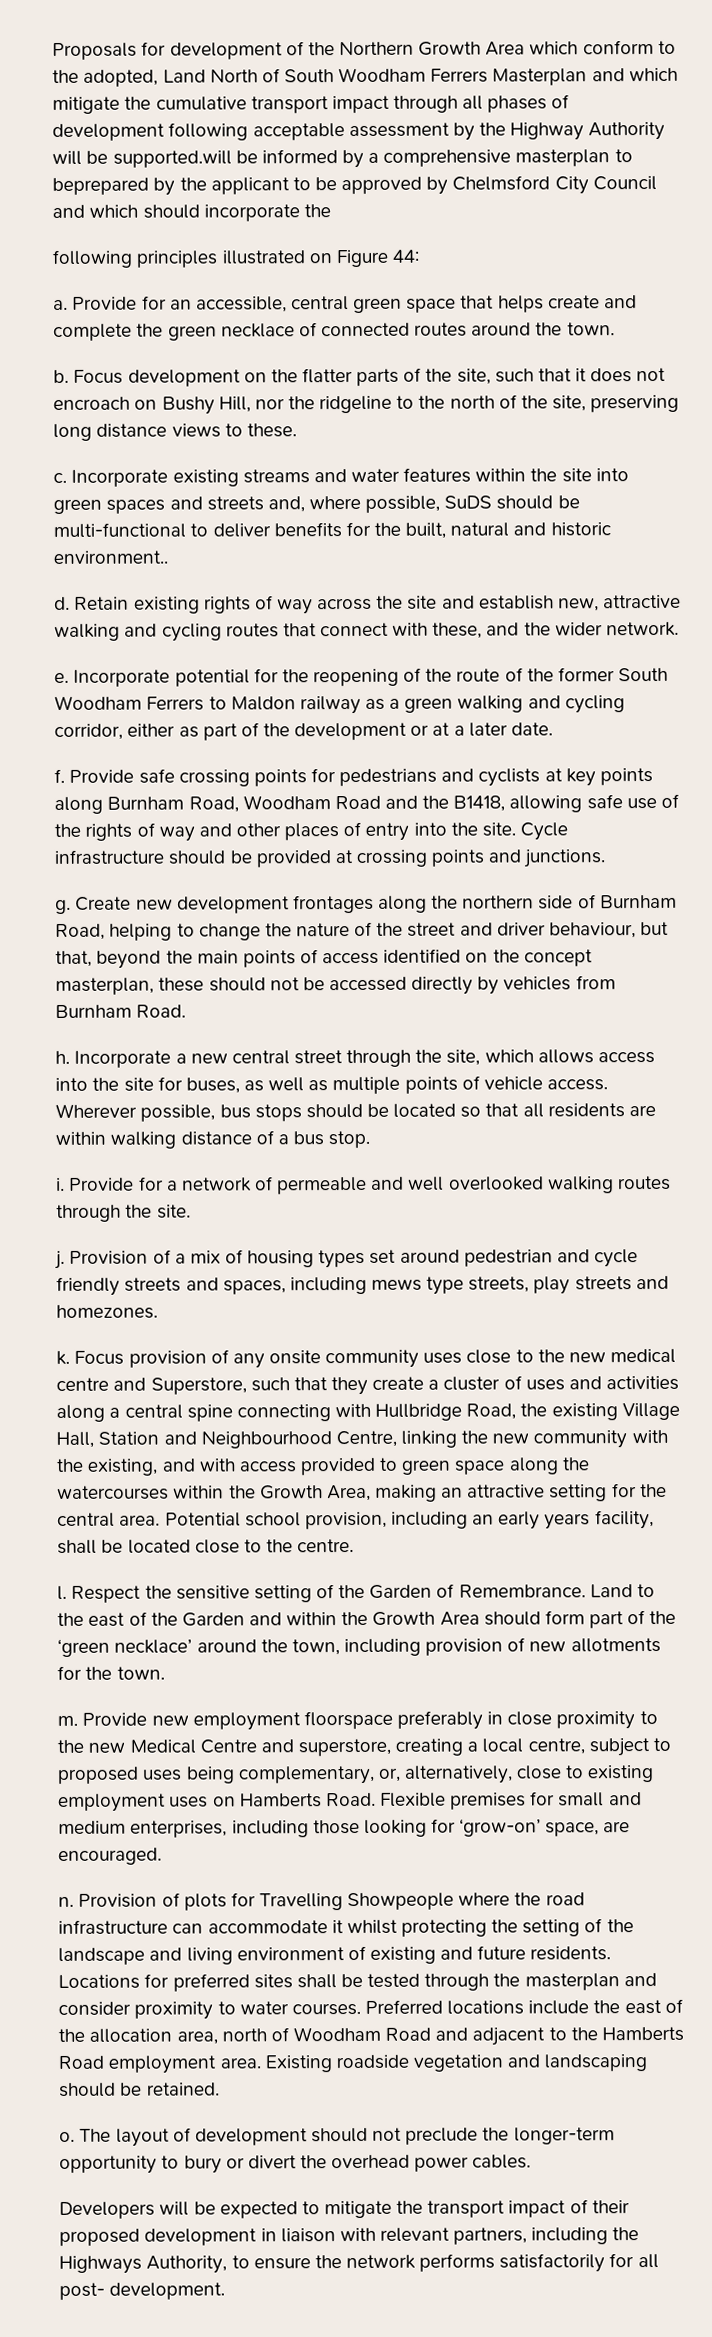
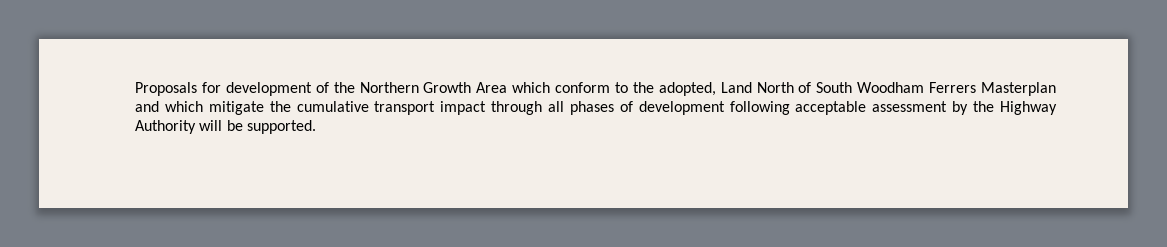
- Proposals for development of the Northern Growth Area which conform to the adopted, Land North of South Woodham Ferrers Masterplan and which mitigate the cumulative transport impact through all phases of development following acceptable assessment by the Highway Authority will be supported.will be informed by a comprehensive masterplan to beprepared by the applicant to be approved by Chelmsford City Council and which should incorporate the
- following principles illustrated on Figure 44:
- a. Provide for an accessible, central green space that helps create and complete the green necklace of connected routes around the town.
- b. Focus development on the flatter parts of the site, such that it does not encroach on Bushy Hill, nor the ridgeline to the north of the site, preserving long distance views to these.
- c. Incorporate existing streams and water features within the site into green spaces and streets and, where possible, SuDS should be multi-functional to deliver benefits for the built, natural and historic environment..
- d. Retain existing rights of way across the site and establish new, attractive walking and cycling routes that connect with these, and the wider network.
- e. Incorporate potential for the reopening of the route of the former South Woodham Ferrers to Maldon railway as a green walking and cycling corridor, either as part of the development or at a later date.
- f. Provide safe crossing points for pedestrians and cyclists at key points along Burnham Road, Woodham Road and the B1418, allowing safe use of the rights of way and other places of entry into the site. Cycle infrastructure should be provided at crossing points and junctions.
- g. Create new development frontages along the northern side of Burnham Road, helping to change the nature of the street and driver behaviour, but that, beyond the main points of access identified on the concept masterplan, these should not be accessed directly by vehicles from Burnham Road.
- h. Incorporate a new central street through the site, which allows access into the site for buses, as well as multiple points of vehicle access. Wherever possible, bus stops should be located so that all residents are within walking distance of a bus stop.
- i. Provide for a network of permeable and well overlooked walking routes through the site.
- j. Provision of a mix of housing types set around pedestrian and cycle friendly streets and spaces, including mews type streets, play streets and homezones.
- k. Focus provision of any onsite community uses close to the new medical centre and Superstore, such that they create a cluster of uses and activities along a central spine connecting with Hullbridge Road, the existing Village Hall, Station and Neighbourhood Centre, linking the new community with the existing, and with access provided to green space along the watercourses within the Growth Area, making an attractive setting for the central area. Potential school provision, including an early years facility, shall be located close to the centre.
- l. Respect the sensitive setting of the Garden of Remembrance. Land to the east of the Garden and within the Growth Area should form part of the ‘green necklace’ around the town, including provision of new allotments for the town.
- m. Provide new employment floorspace preferably in close proximity to the new Medical Centre and superstore, creating a local centre, subject to proposed uses being complementary, or, alternatively, close to existing employment uses on Hamberts Road. Flexible premises for small and medium enterprises, including those looking for ‘grow-on’ space, are encouraged.
- n. Provision of plots for Travelling Showpeople where the road infrastructure can accommodate it whilst protecting the setting of the landscape and living environment of existing and future residents. Locations for preferred sites shall be tested through the masterplan and consider proximity to water courses. Preferred locations include the east of the allocation area, north of Woodham Road and adjacent to the Hamberts Road employment area. Existing roadside vegetation and landscaping should be retained.
- o. The layout of development should not preclude the longer-term opportunity to bury or divert the overhead power cables.
- Developers will be expected to mitigate the transport impact of their proposed development in liaison with relevant partners, including the Highways Authority, to ensure the network performs satisfactorily for all post- development.
+ Proposals for development of the Northern Growth Area which conform to the adopted, Land North of South Woodham Ferrers Masterplan and which mitigate the cumulative transport impact through all phases of development following acceptable assessment by the Highway Authority will be supported.

